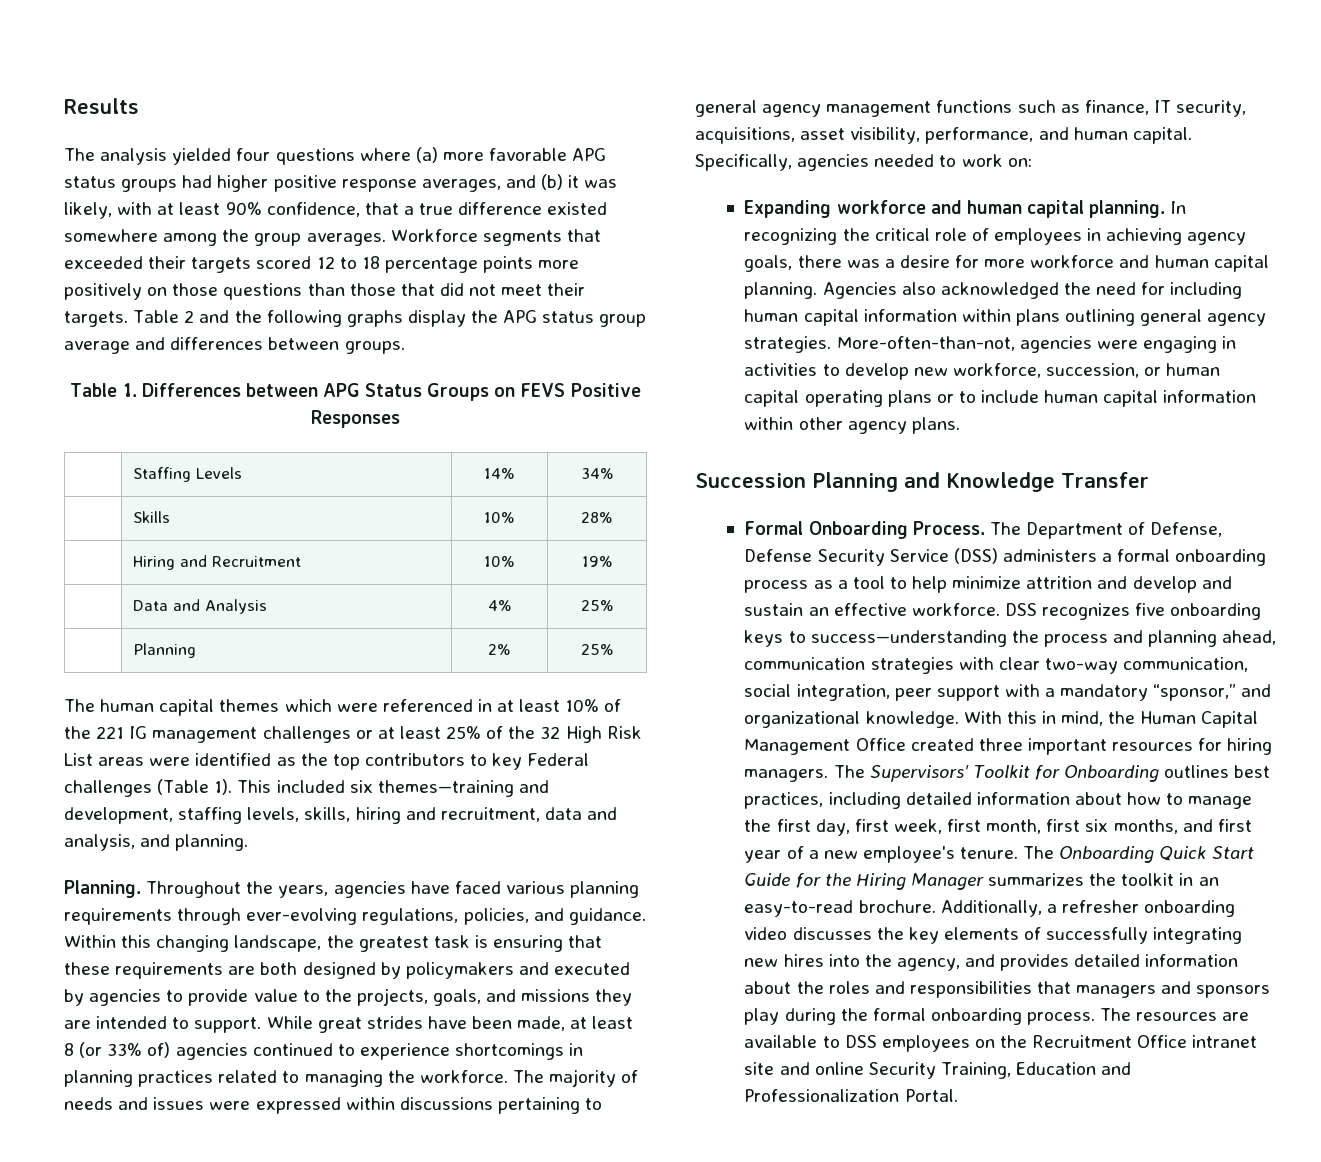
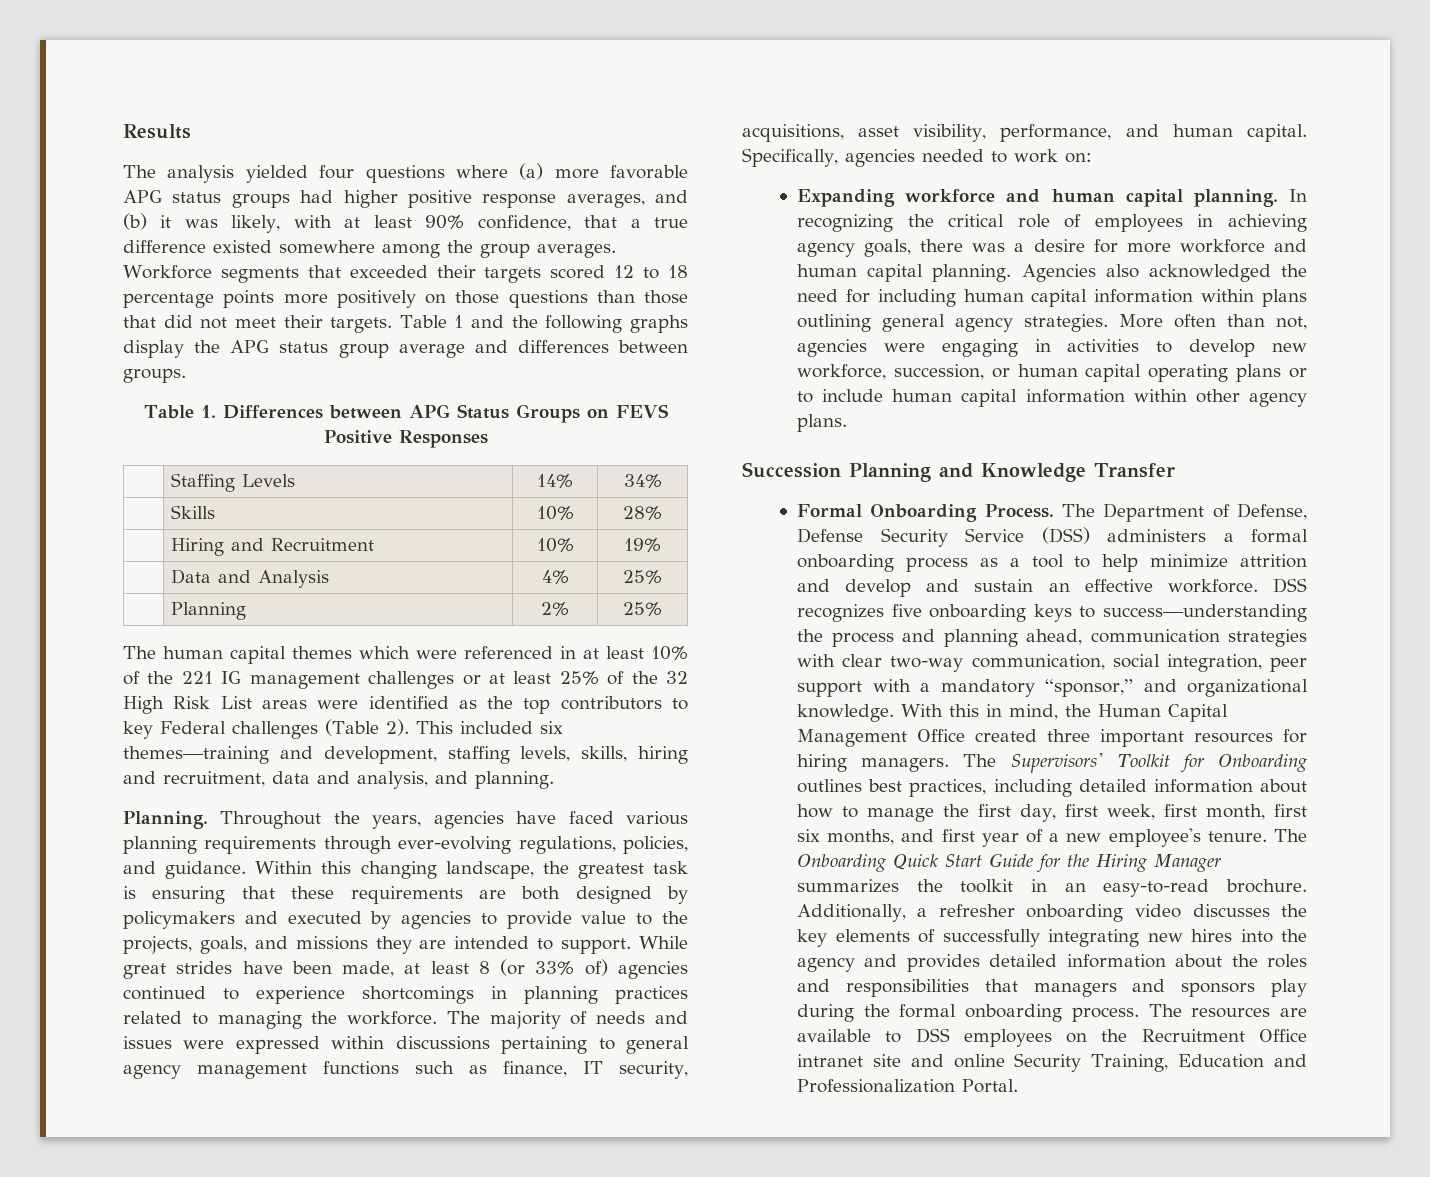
- Table 2 and the following graphs display the APG status group average and differences between groups.
+ Table 1 and the following graphs display the APG status group average and differences between groups.
- The human capital themes which were referenced in at least 10% of the 221 IG management challenges or at least 25% of the 32 High Risk List areas were identified as the top contributors to key Federal challenges (Table 1).
+ The human capital themes which were referenced in at least 10% of the 221 IG management challenges or at least 25% of the 32 High Risk List areas were identified as the top contributors to key Federal challenges (Table 2).
- More-often-than-not, agencies were engaging in activities to develop new workforce, succession, or human capital operating plans or to include human capital information within other agency plans.
+ More often than not, agencies were engaging in activities to develop new workforce, succession, or human capital operating plans or to include human capital information within other agency plans.
- Additionally, a refresher onboarding video discusses the key elements of successfully integrating new hires into the agency, and provides detailed information about the roles and responsibilities that managers and sponsors play during the formal onboarding process.
+ Additionally, a refresher onboarding video discusses the key elements of successfully integrating new hires into the agency and provides detailed information about the roles and responsibilities that managers and sponsors play during the formal onboarding process.

